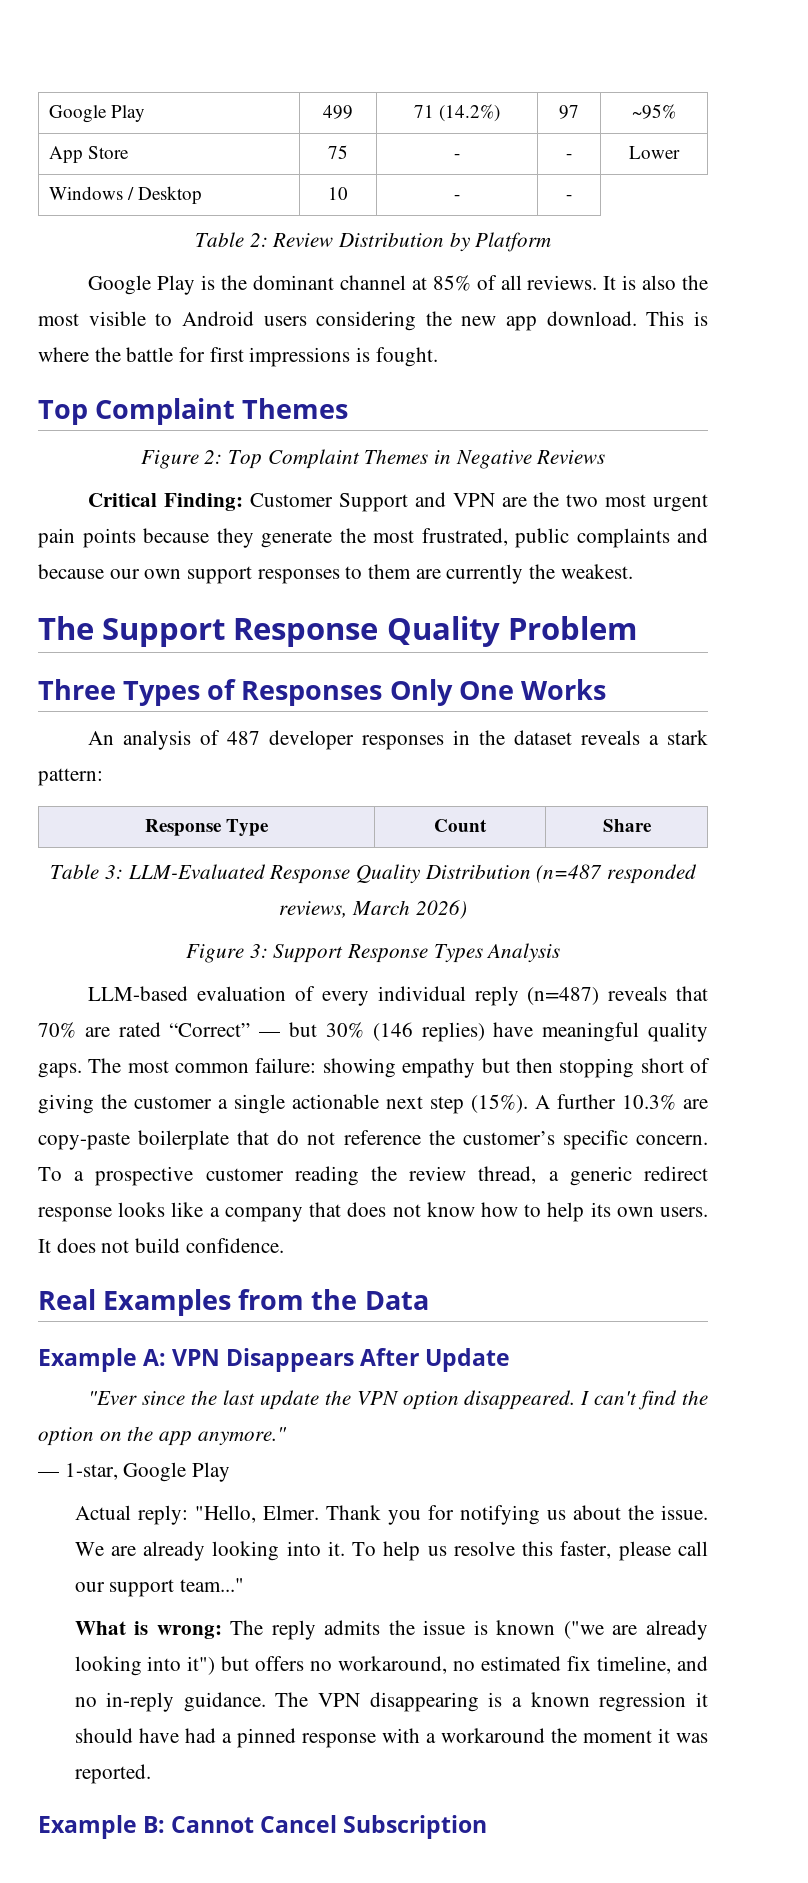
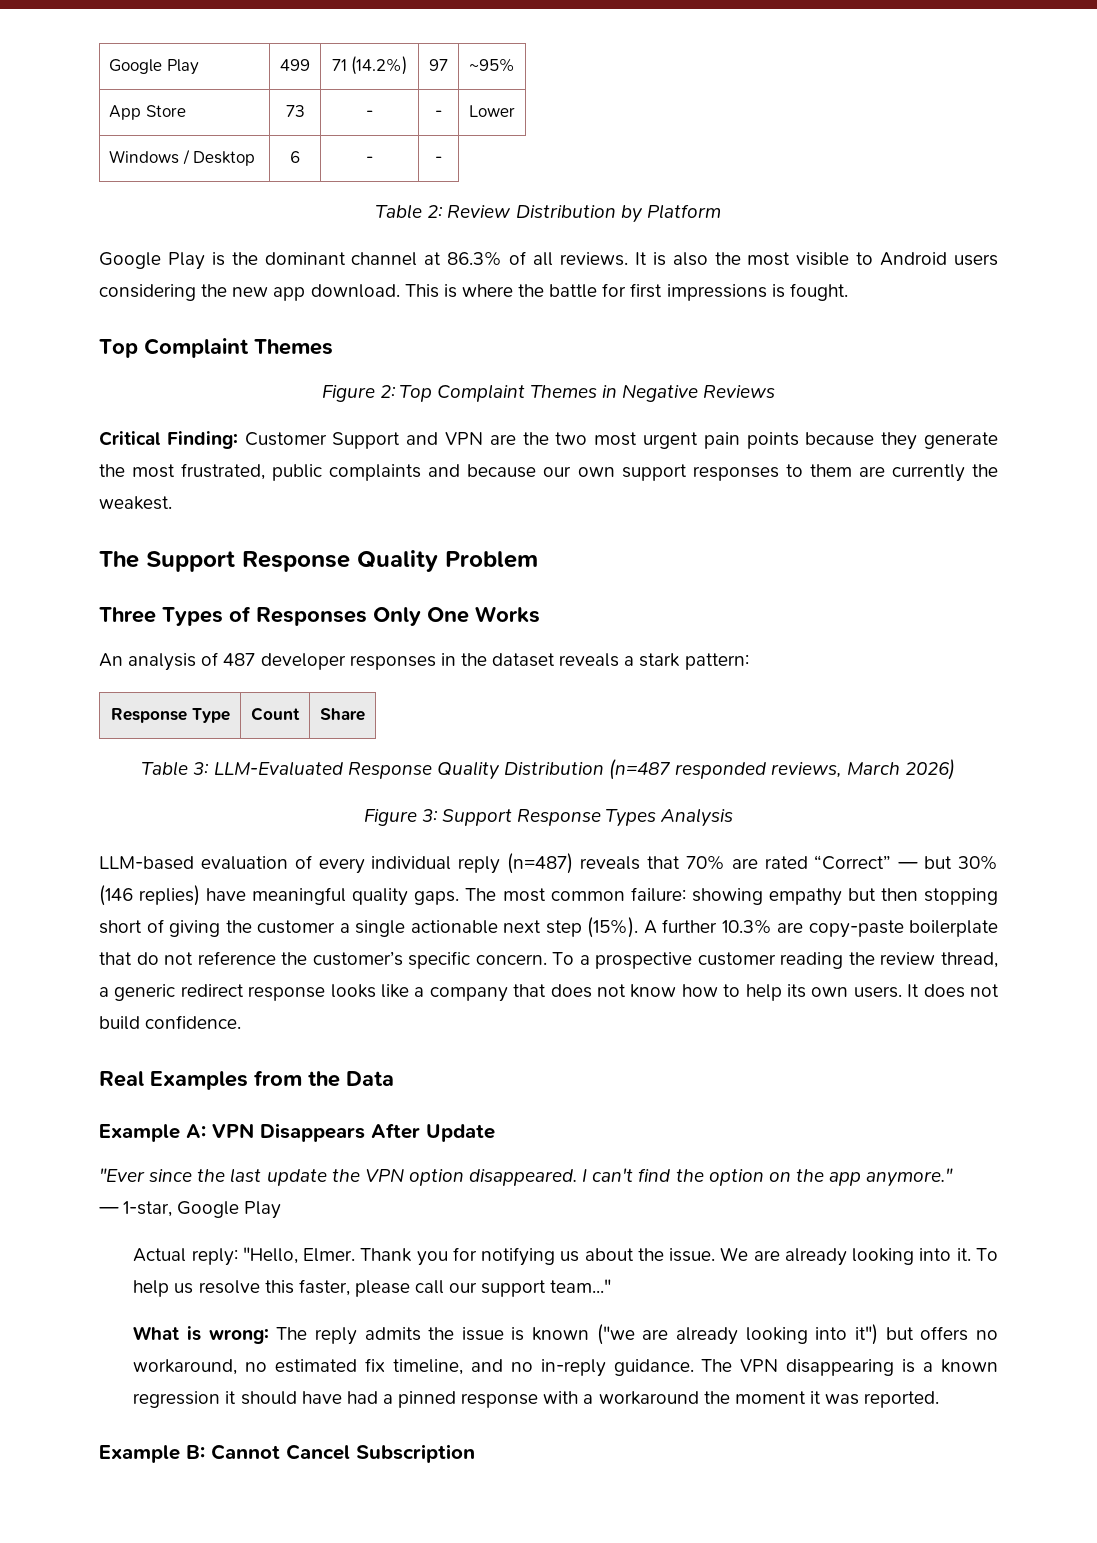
- App Store | 75 | - | - | Lower
+ App Store | 73 | - | - | Lower
- Windows / Desktop | 10 | - | -
+ Windows / Desktop | 6 | - | -
- Google Play is the dominant channel at 85% of all reviews.
+ Google Play is the dominant channel at 86.3% of all reviews.

